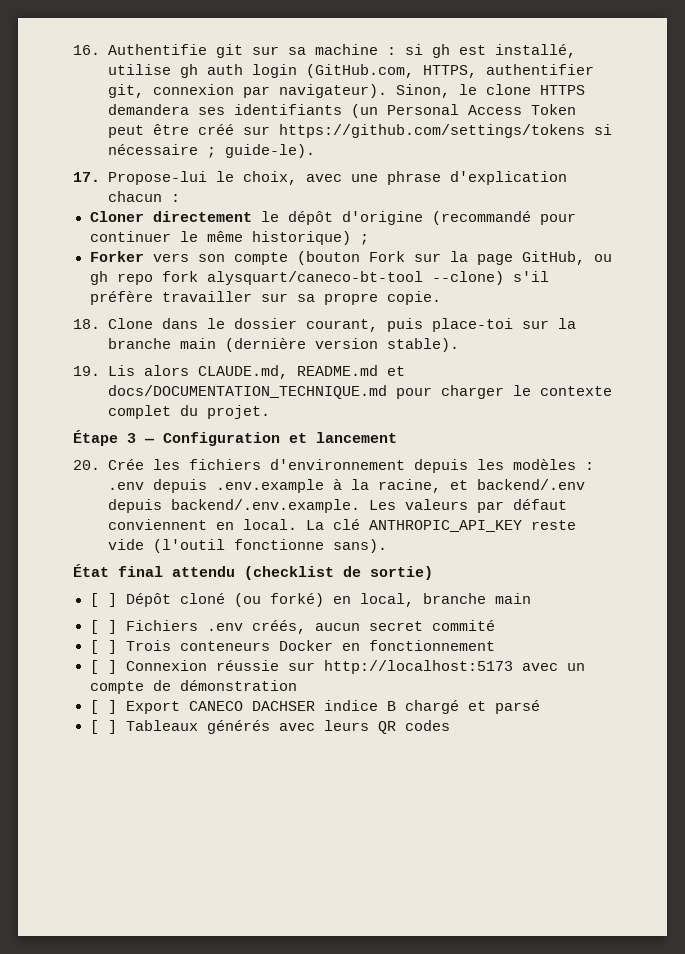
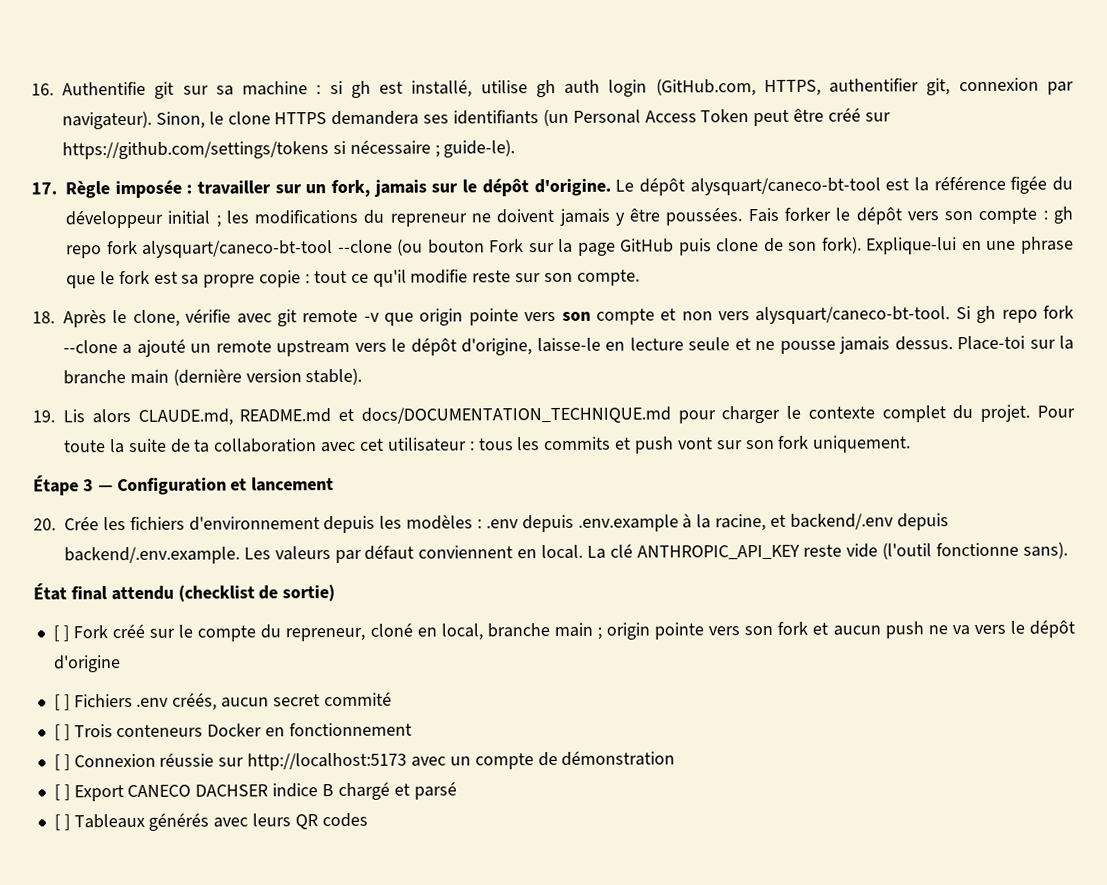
- 17. Propose-lui le choix, avec une phrase d'explication chacun :
- Cloner directement le dépôt d'origine (recommandé pour continuer le même historique) ;
- Forker vers son compte (bouton Fork sur la page GitHub, ou gh repo fork alysquart/caneco-bt-tool --clone) s'il préfère travailler sur sa propre copie.
- 18. Clone dans le dossier courant, puis place-toi sur la branche main (dernière version stable).
+ 17. Règle imposée : travailler sur un fork, jamais sur le dépôt d'origine. Le dépôt alysquart/caneco-bt-tool est la référence figée du développeur initial ; les modifications du repreneur ne doivent jamais y être poussées. Fais forker le dépôt vers son compte : gh repo fork alysquart/caneco-bt-tool --clone (ou bouton Fork sur la page GitHub puis clone de son fork). Explique-lui en une phrase que le fork est sa propre copie : tout ce qu'il modifie reste sur son compte.
+ 18. Après le clone, vérifie avec git remote -v que origin pointe vers son compte et non vers alysquart/caneco-bt-tool. Si gh repo fork --clone a ajouté un remote upstream vers le dépôt d'origine, laisse-le en lecture seule et ne pousse jamais dessus. Place-toi sur la branche main (dernière version stable).
+ Pour toute la suite de ta collaboration avec cet utilisateur : tous les commits et push vont sur son fork uniquement.
- [ ] Dépôt cloné (ou forké) en local, branche main
+ [ ] Fork créé sur le compte du repreneur, cloné en local, branche main ; origin pointe vers son fork et aucun push ne va vers le dépôt d'origine

